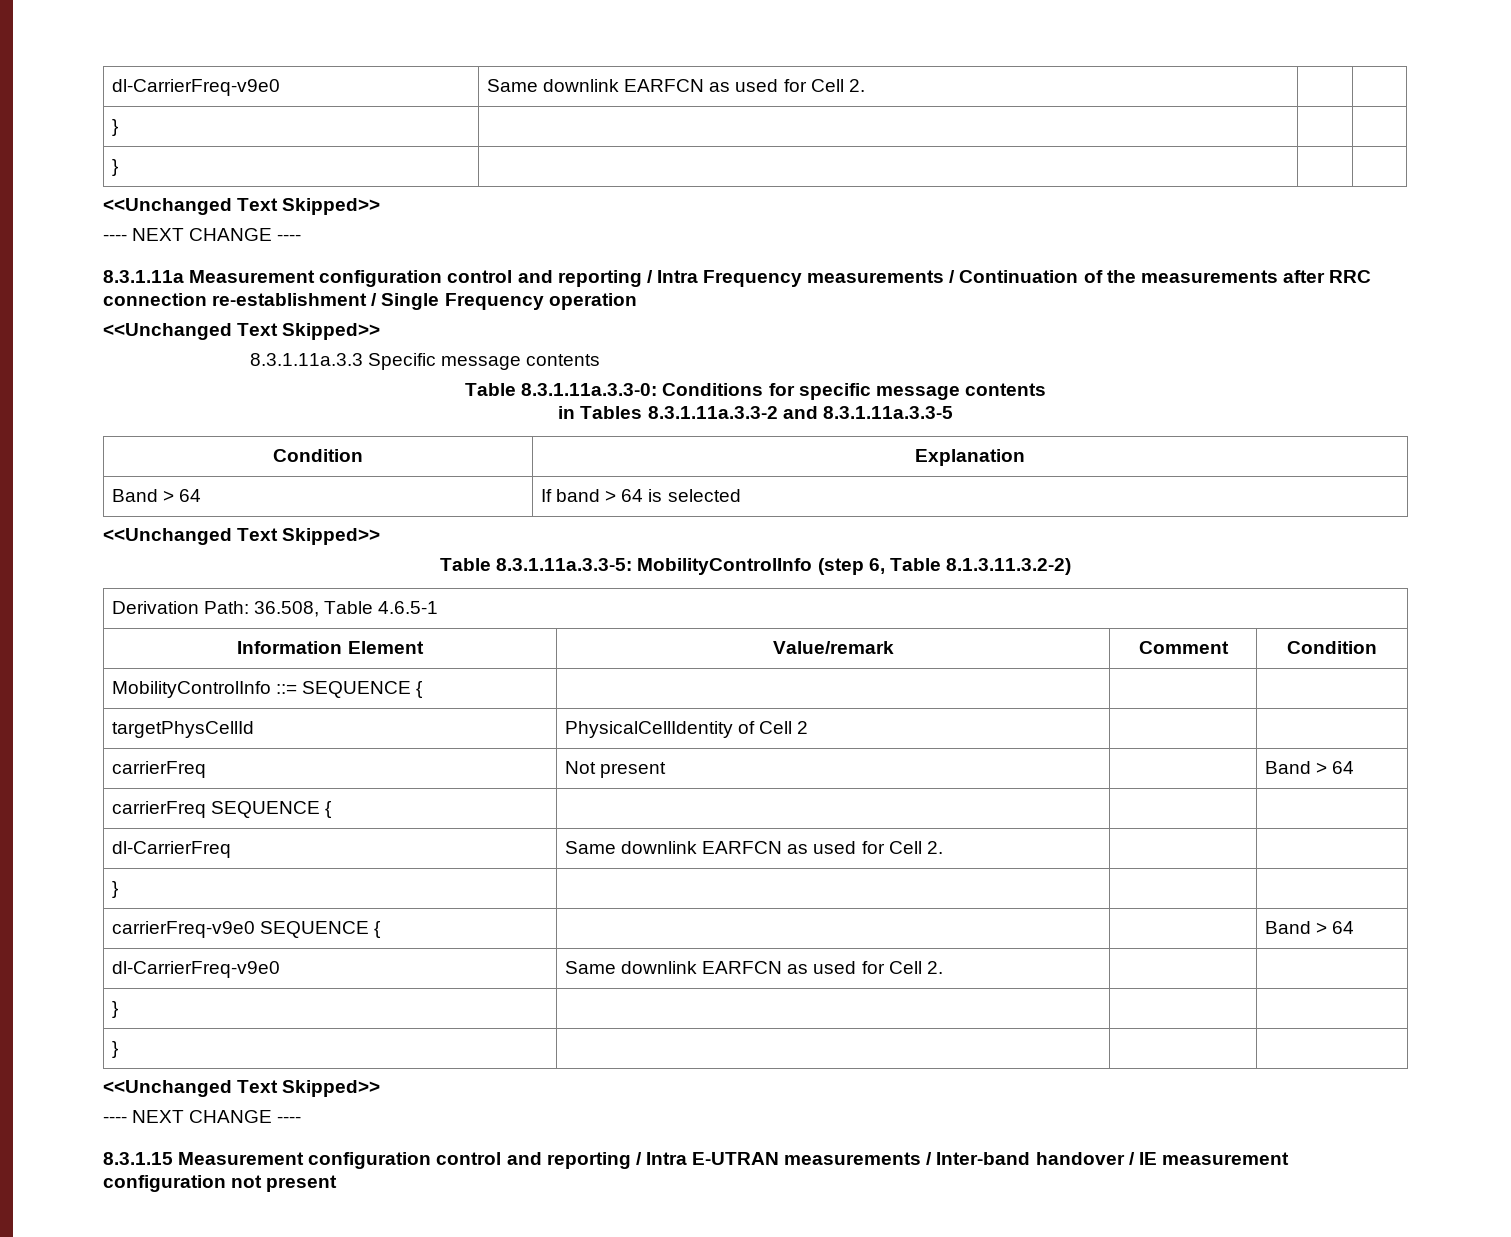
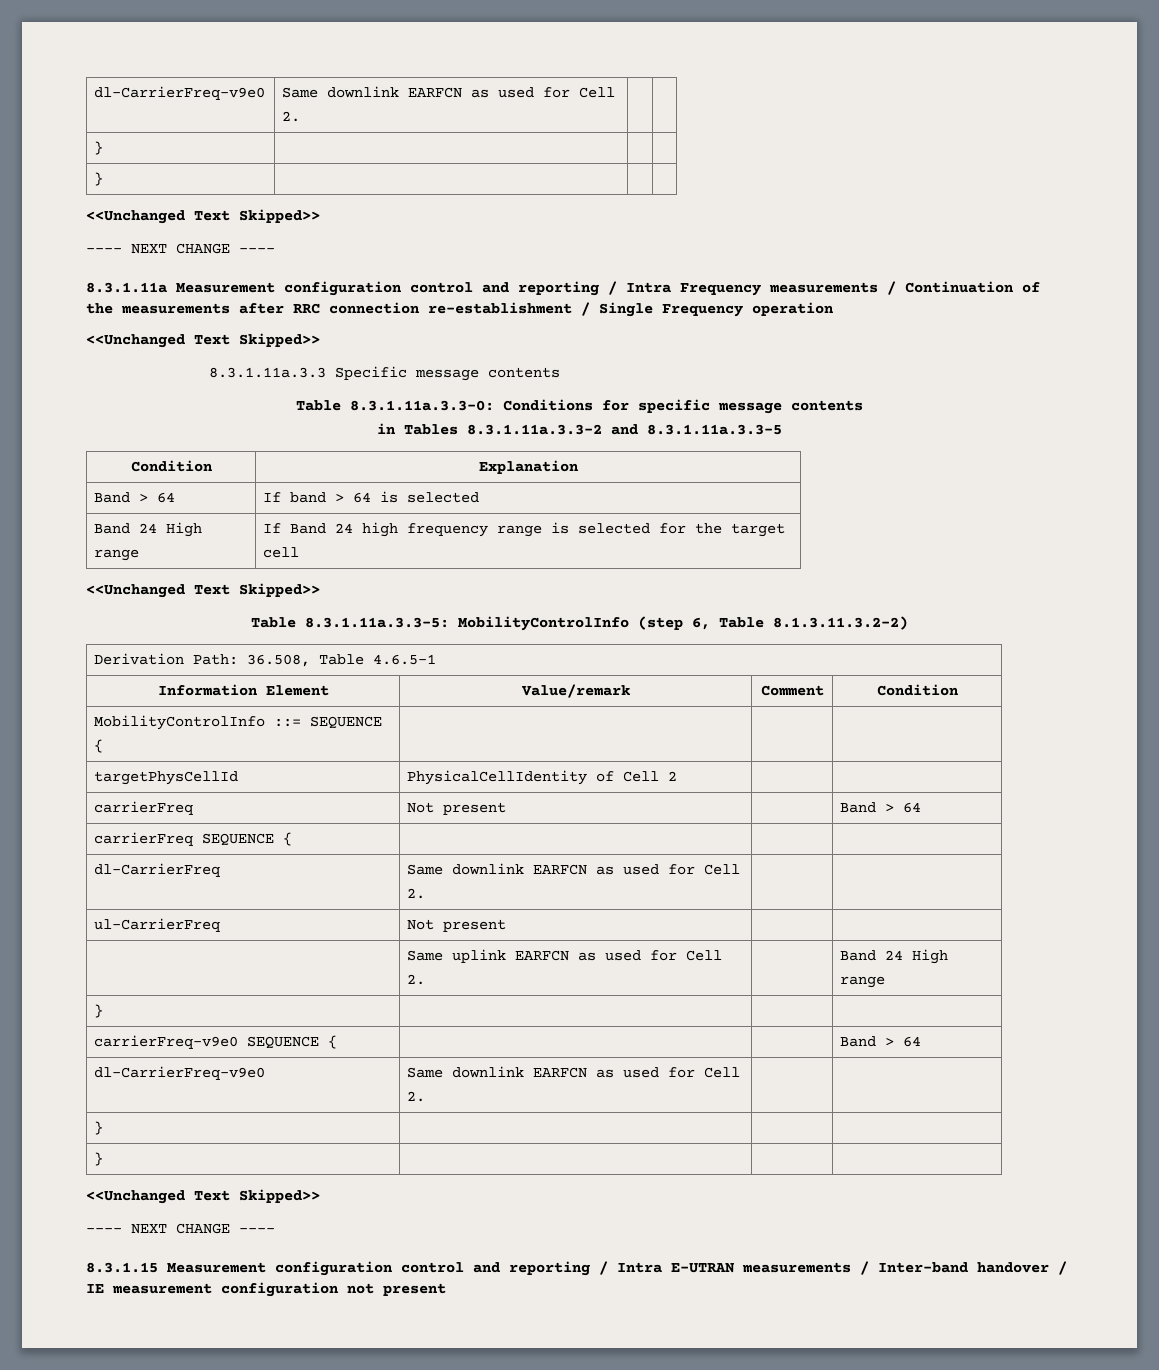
+ Band 24 High range | If Band 24 high frequency range is selected for the target cell
+ ul-CarrierFreq | Not present | |
+ | Same uplink EARFCN as used for Cell 2. | | Band 24 High range

